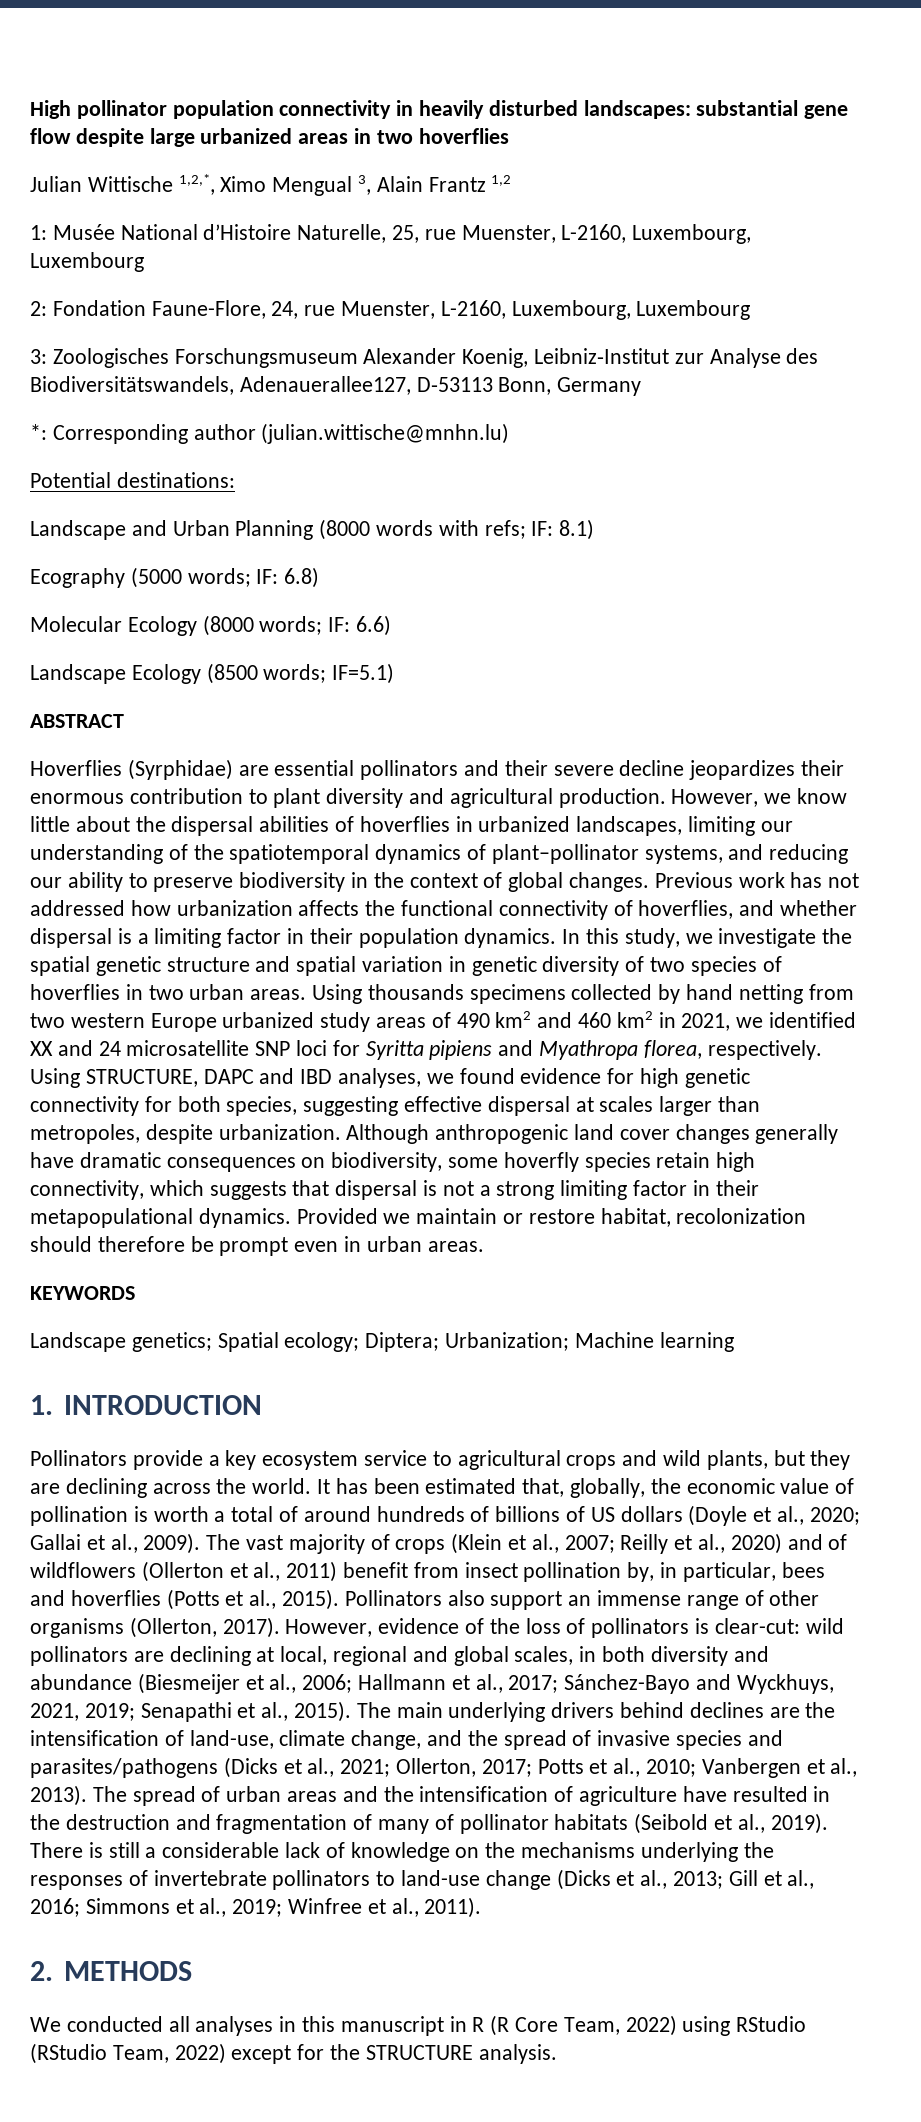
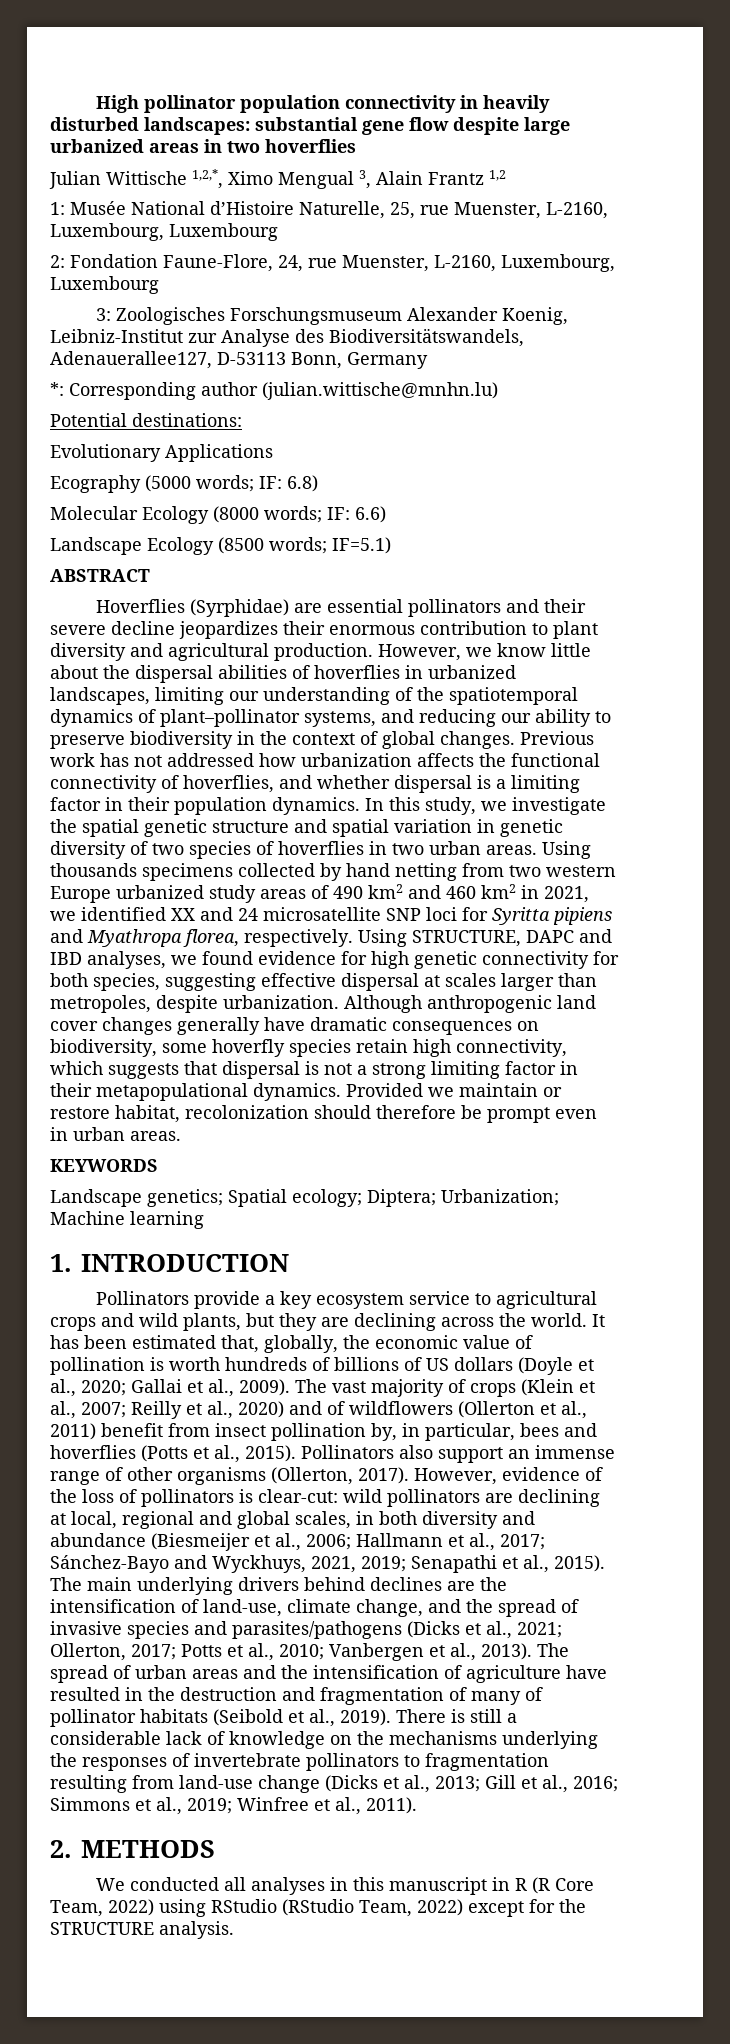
- Landscape and Urban Planning (8000 words with refs; IF: 8.1)
+ Evolutionary Applications
- It has been estimated that, globally, the economic value of pollination is worth a total of around hundreds of billions of US dollars (Doyle et al., 2020; Gallai et al., 2009).
+ It has been estimated that, globally, the economic value of pollination is worth hundreds of billions of US dollars (Doyle et al., 2020; Gallai et al., 2009).
- There is still a considerable lack of knowledge on the mechanisms underlying the responses of invertebrate pollinators to land-use change (Dicks et al., 2013; Gill et al., 2016; Simmons et al., 2019; Winfree et al., 2011).
+ There is still a considerable lack of knowledge on the mechanisms underlying the responses of invertebrate pollinators to fragmentation resulting from land-use change (Dicks et al., 2013; Gill et al., 2016; Simmons et al., 2019; Winfree et al., 2011).

